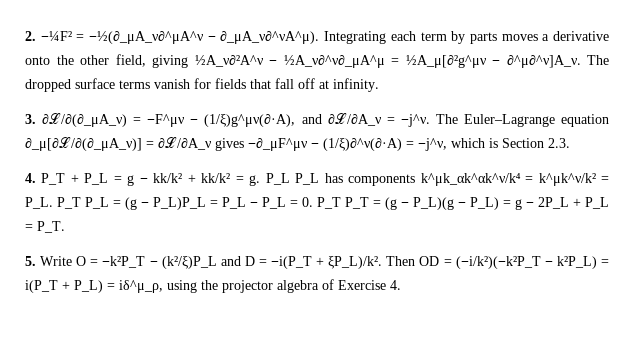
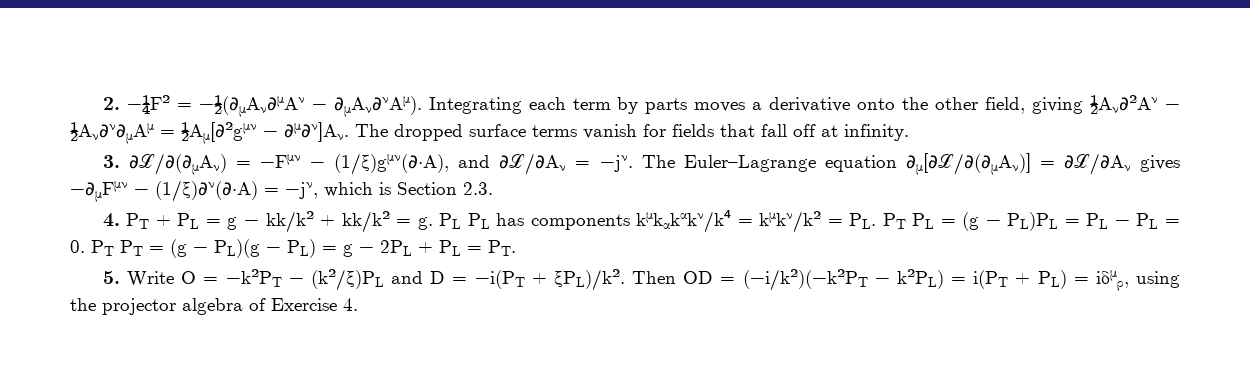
- 2. −¼F² = −½(∂_μA_ν∂^μA^ν − ∂_μA_ν∂^νA^μ).
+ 2. −¼F² = −½(∂μAν∂μAν − ∂μAν∂νAμ).
- Integrating each term by parts moves a derivative onto the other field, giving ½A_ν∂²A^ν − ½A_ν∂^ν∂_μA^μ = ½A_μ[∂²g^μν − ∂^μ∂^ν]A_ν.
+ Integrating each term by parts moves a derivative onto the other field, giving ½Aν∂²Aν − ½Aν∂ν∂μAμ = ½Aμ[∂²gμν − ∂μ∂ν]Aν.
- 3. ∂ℒ/∂(∂_μA_ν) = −F^μν − (1/ξ)g^μν(∂·A), and ∂ℒ/∂A_ν = −j^ν. The Euler–Lagrange equation ∂_μ[∂ℒ/∂(∂_μA_ν)] = ∂ℒ/∂A_ν gives −∂_μF^μν − (1/ξ)∂^ν(∂·A) = −j^ν, which is Section 2.3.
+ 3. ∂ℒ/∂(∂μAν) = −Fμν − (1/ξ)gμν(∂·A), and ∂ℒ/∂Aν = −jν. The Euler–Lagrange equation ∂μ[∂ℒ/∂(∂μAν)] = ∂ℒ/∂Aν gives −∂μFμν − (1/ξ)∂ν(∂·A) = −jν, which is Section 2.3.
- 4. P_T + P_L = g − kk/k² + kk/k² = g.
+ 4. PT + PL = g − kk/k² + kk/k² = g.
- P_L P_L has components k^μk_αk^αk^ν/k⁴ = k^μk^ν/k² = P_L. P_T P_L = (g − P_L)P_L = P_L − P_L = 0. P_T P_T = (g − P_L)(g − P_L) = g − 2P_L + P_L = P_T.
- 5. Write O = −k²P_T − (k²/ξ)P_L and D = −i(P_T + ξP_L)/k². Then OD = (−i/k²)(−k²P_T − k²P_L) = i(P_T + P_L) = iδ^μ_ρ, using the projector algebra of Exercise 4.
+ PL PL has components kμkαkαkν/k⁴ = kμkν/k² = PL. PT PL = (g − PL)PL = PL − PL = 0. PT PT = (g − PL)(g − PL) = g − 2PL + PL = PT.
+ 5. Write O = −k²PT − (k²/ξ)PL and D = −i(PT + ξPL)/k². Then OD = (−i/k²)(−k²PT − k²PL) = i(PT + PL) = iδμρ, using the projector algebra of Exercise 4.

